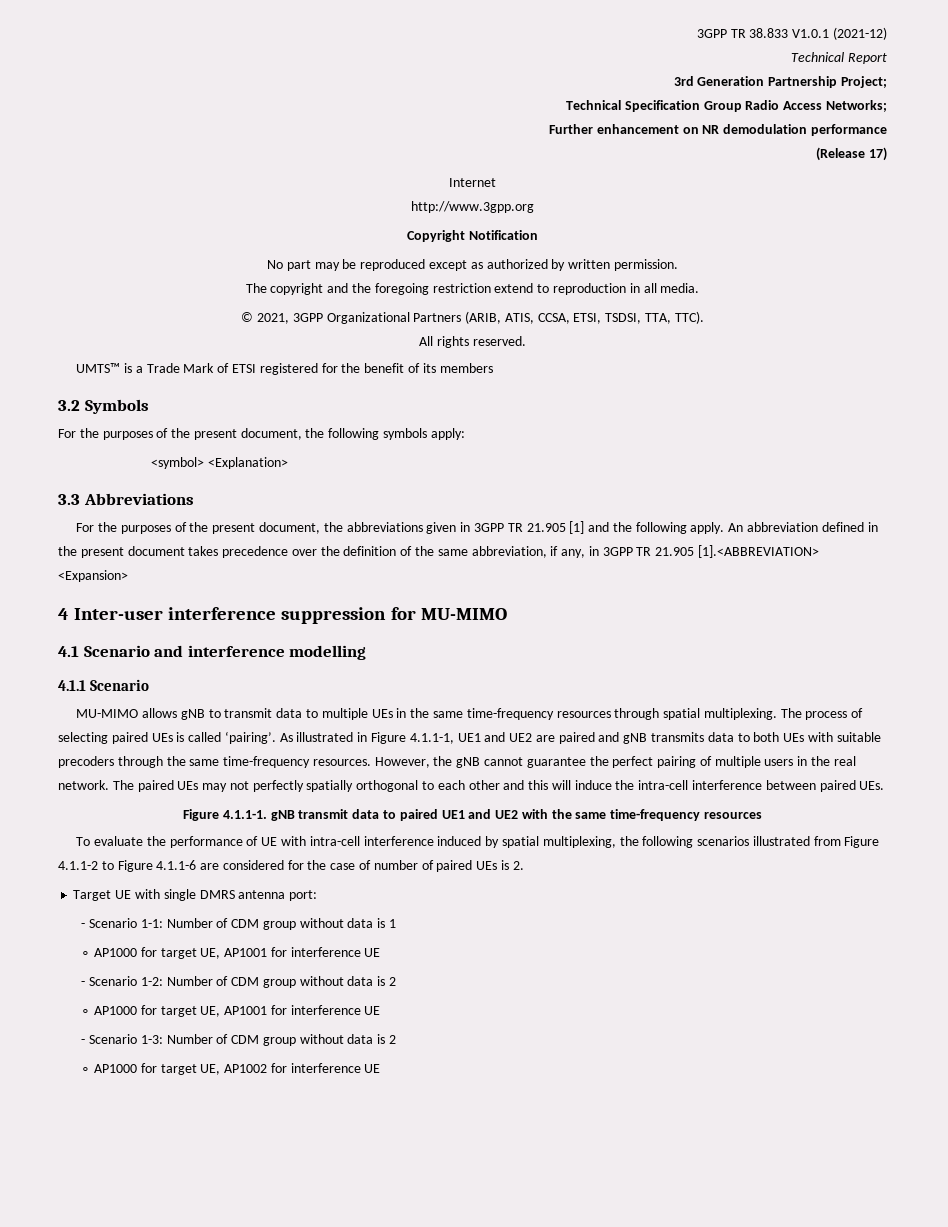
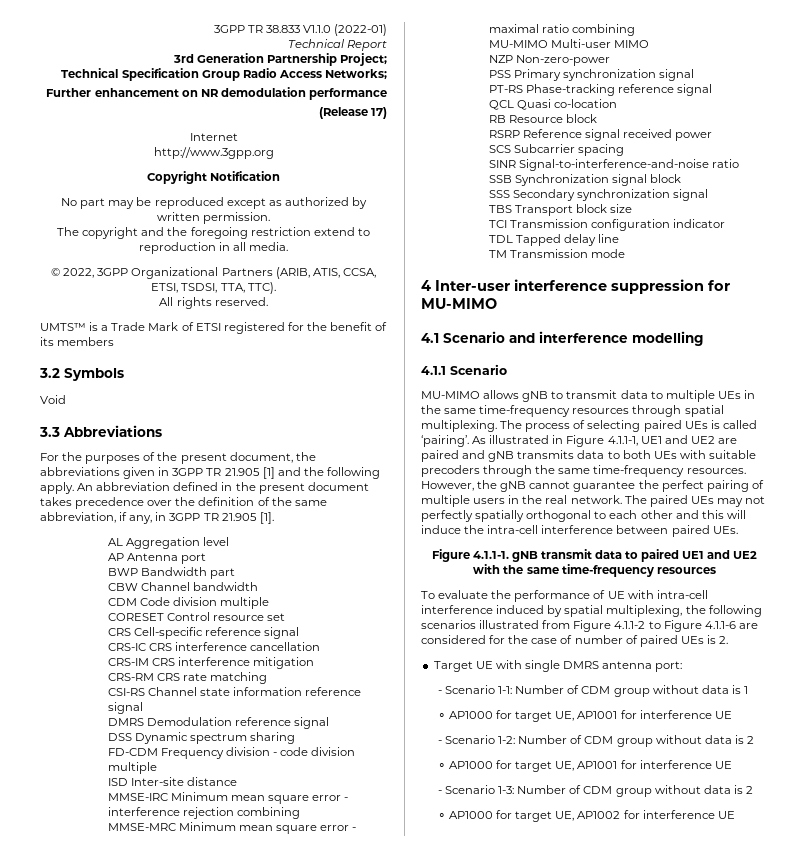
- 3GPP TR 38.833 V1.0.1 (2021-12)
+ 3GPP TR 38.833 V1.1.0 (2022-01)
- © 2021, 3GPP Organizational Partners (ARIB, ATIS, CCSA, ETSI, TSDSI, TTA, TTC).
+ © 2022, 3GPP Organizational Partners (ARIB, ATIS, CCSA, ETSI, TSDSI, TTA, TTC).
- For the purposes of the present document, the following symbols apply:
- <symbol> <Explanation>
+ Void
- An abbreviation defined in the present document takes precedence over the definition of the same abbreviation, if any, in 3GPP TR 21.905 [1].<ABBREVIATION> <Expansion>
+ An abbreviation defined in the present document takes precedence over the definition of the same abbreviation, if any, in 3GPP TR 21.905 [1].
+ AL Aggregation level
+ AP Antenna port
+ BWP Bandwidth part
+ CBW Channel bandwidth
+ CDM Code division multiple
+ CORESET Control resource set
+ CRS Cell-specific reference signal
+ CRS-IC CRS interference cancellation
+ CRS-IM CRS interference mitigation
+ CRS-RM CRS rate matching
+ CSI-RS Channel state information reference signal
+ DMRS Demodulation reference signal
+ DSS Dynamic spectrum sharing
+ FD-CDM Frequency division - code division multiple
+ ISD Inter-site distance
+ MMSE-IRC Minimum mean square error - interference rejection combining
+ MMSE-MRC Minimum mean square error - maximal ratio combining
+ MU-MIMO Multi-user MIMO
+ NZP Non-zero-power
+ PSS Primary synchronization signal
+ PT-RS Phase-tracking reference signal
+ QCL Quasi co-location
+ RB Resource block
+ RSRP Reference signal received power
+ SCS Subcarrier spacing
+ SINR Signal-to-interference-and-noise ratio
+ SSB Synchronization signal block
+ SSS Secondary synchronization signal
+ TBS Transport block size
+ TCI Transmission configuration indicator
+ TDL Tapped delay line
+ TM Transmission mode

